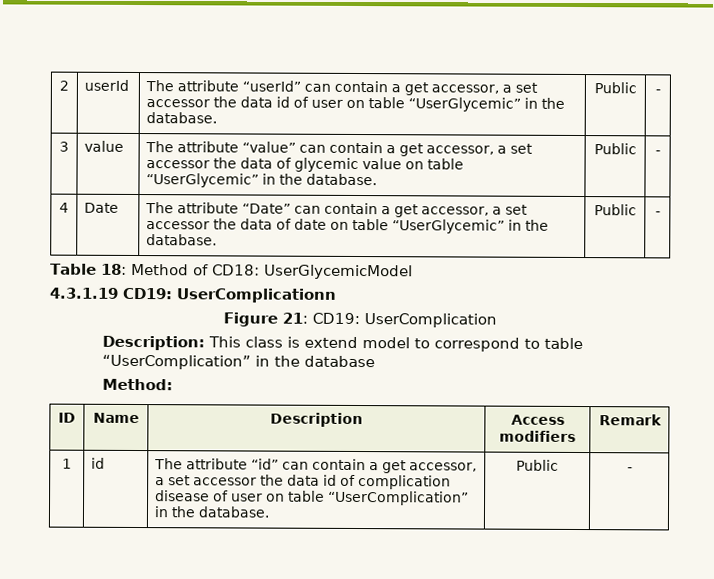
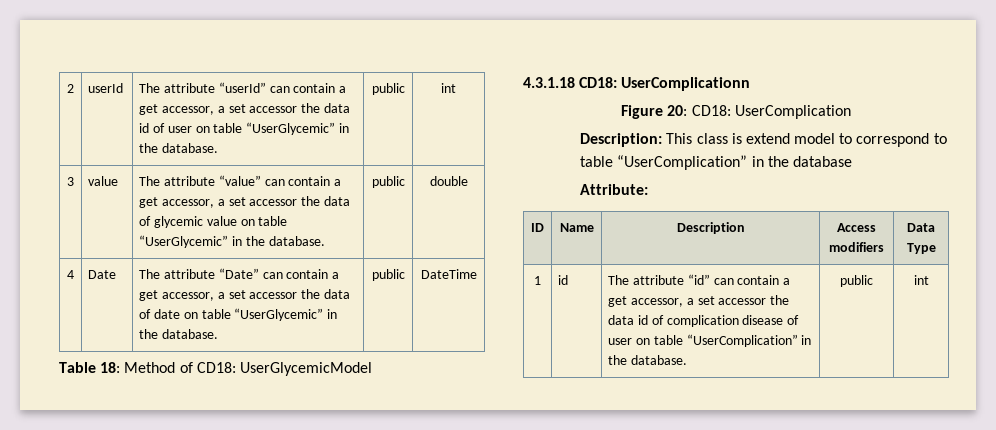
- 2 | userId | The attribute “userId” can contain a get accessor, a set accessor the data id of user on table “UserGlycemic” in the database. | Public | -
+ 2 | userId | The attribute “userId” can contain a get accessor, a set accessor the data id of user on table “UserGlycemic” in the database. | public | int
- 3 | value | The attribute “value” can contain a get accessor, a set accessor the data of glycemic value on table “UserGlycemic” in the database. | Public | -
+ 3 | value | The attribute “value” can contain a get accessor, a set accessor the data of glycemic value on table “UserGlycemic” in the database. | public | double
- 4 | Date | The attribute “Date” can contain a get accessor, a set accessor the data of date on table “UserGlycemic” in the database. | Public | -
+ 4 | Date | The attribute “Date” can contain a get accessor, a set accessor the data of date on table “UserGlycemic” in the database. | public | DateTime
- 4.3.1.19 CD19: UserComplicationn
+ 4.3.1.18 CD18: UserComplicationn
- Figure 21: CD19: UserComplication
+ Figure 20: CD18: UserComplication
- Method:
+ Attribute:
- ID | Name | Description | Access modifiers | Remark
+ ID | Name | Description | Access modifiers | Data Type
- 1 | id | The attribute “id” can contain a get accessor, a set accessor the data id of complication disease of user on table “UserComplication” in the database. | Public | -
+ 1 | id | The attribute “id” can contain a get accessor, a set accessor the data id of complication disease of user on table “UserComplication” in the database. | public | int

